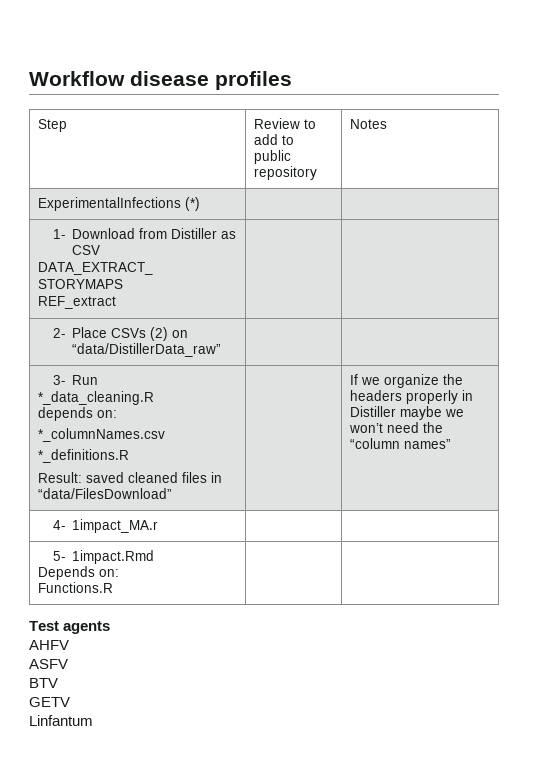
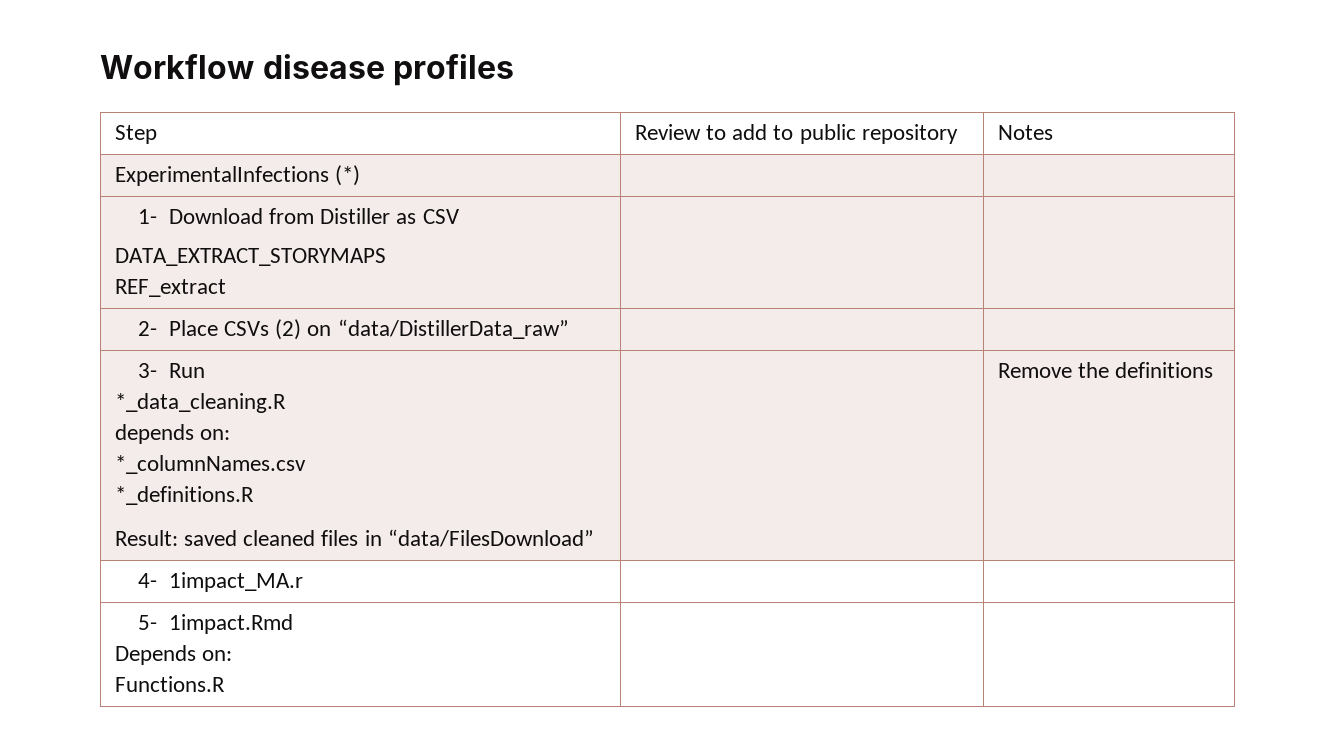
  3- Run
  *_data_cleaning.R
  depends on:
  *_columnNames.csv
  *_definitions.R
- Result: saved cleaned files in “data/FilesDownload” | | If we organize the headers properly in Distiller maybe we won’t need the “column names”
+ Result: saved cleaned files in “data/FilesDownload” | | Remove the definitions
- Test agents
- AHFV
- ASFV
- BTV
- GETV
- Linfantum

